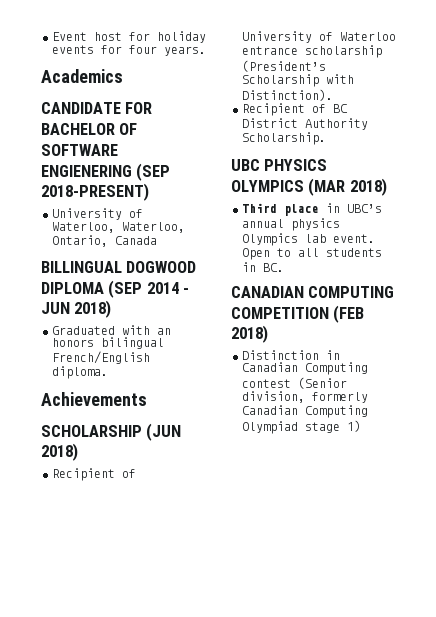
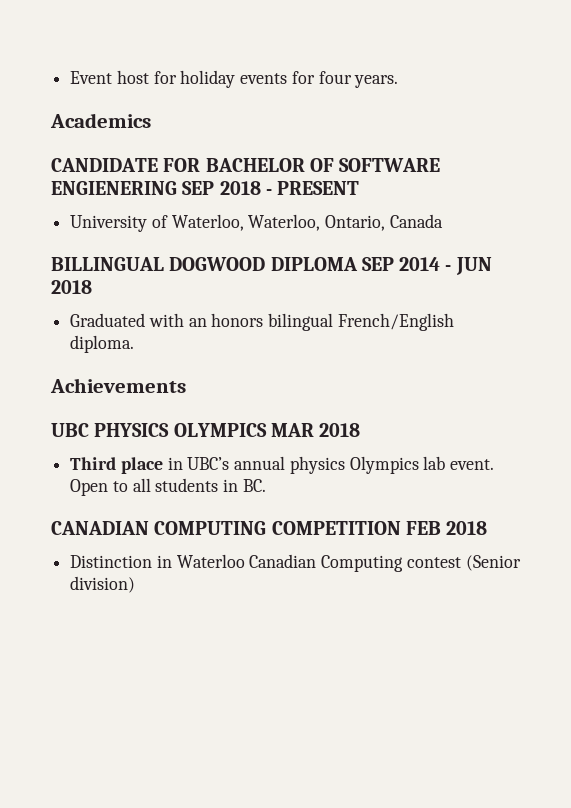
- CANDIDATE FOR BACHELOR OF SOFTWARE ENGIENERING (SEP 2018-PRESENT)
+ CANDIDATE FOR BACHELOR OF SOFTWARE ENGIENERING SEP 2018 - PRESENT
- BILLINGUAL DOGWOOD DIPLOMA (SEP 2014 - JUN 2018)
+ BILLINGUAL DOGWOOD DIPLOMA SEP 2014 - JUN 2018
- SCHOLARSHIP (JUN 2018)
- Recipient of University of Waterloo entrance scholarship (President’s Scholarship with Distinction).
- Recipient of BC District Authority Scholarship.
- UBC PHYSICS OLYMPICS (MAR 2018)
+ UBC PHYSICS OLYMPICS MAR 2018
- CANADIAN COMPUTING COMPETITION (FEB 2018)
+ CANADIAN COMPUTING COMPETITION FEB 2018
- Distinction in Canadian Computing contest (Senior division, formerly Canadian Computing Olympiad stage 1)
+ Distinction in Waterloo Canadian Computing contest (Senior division)

